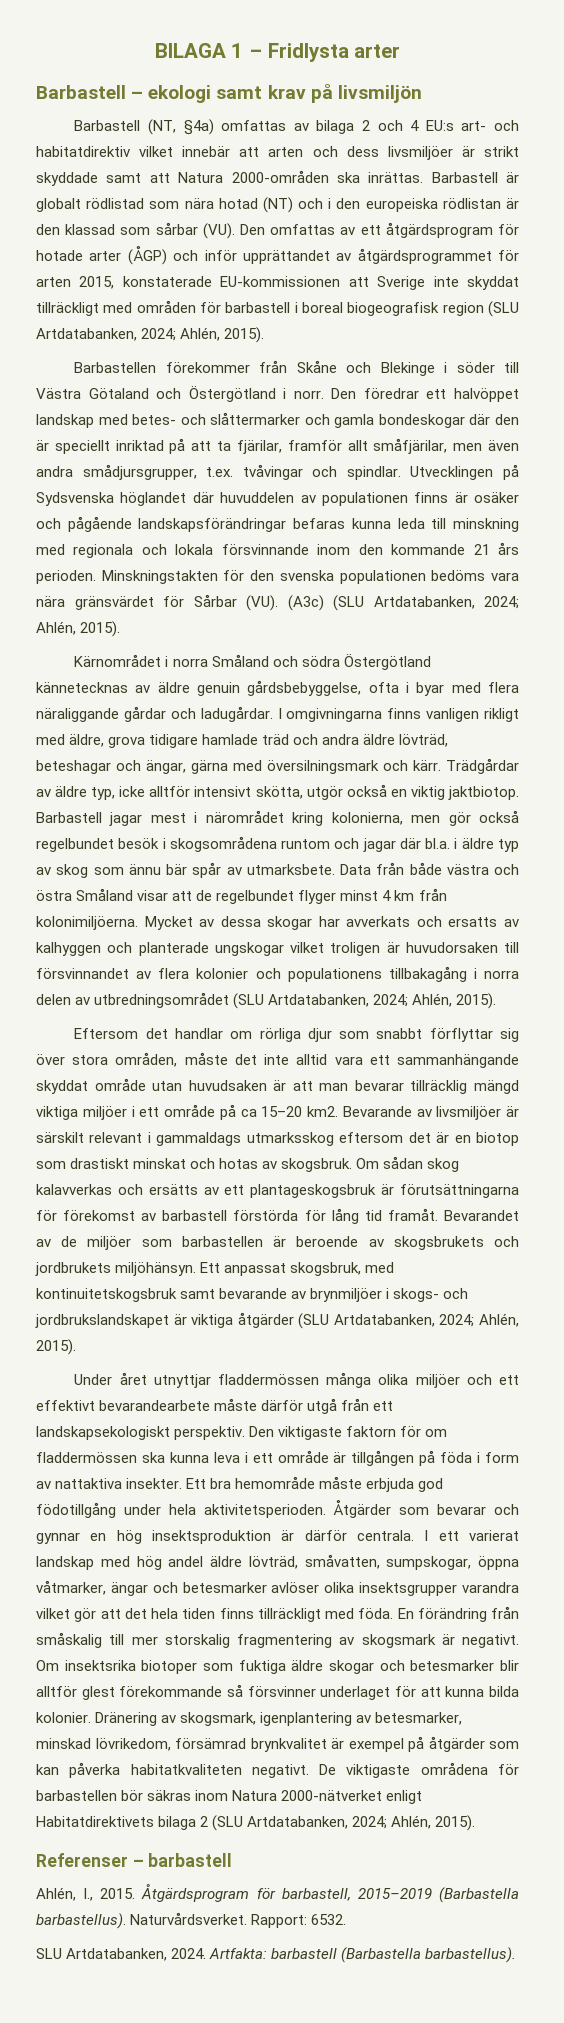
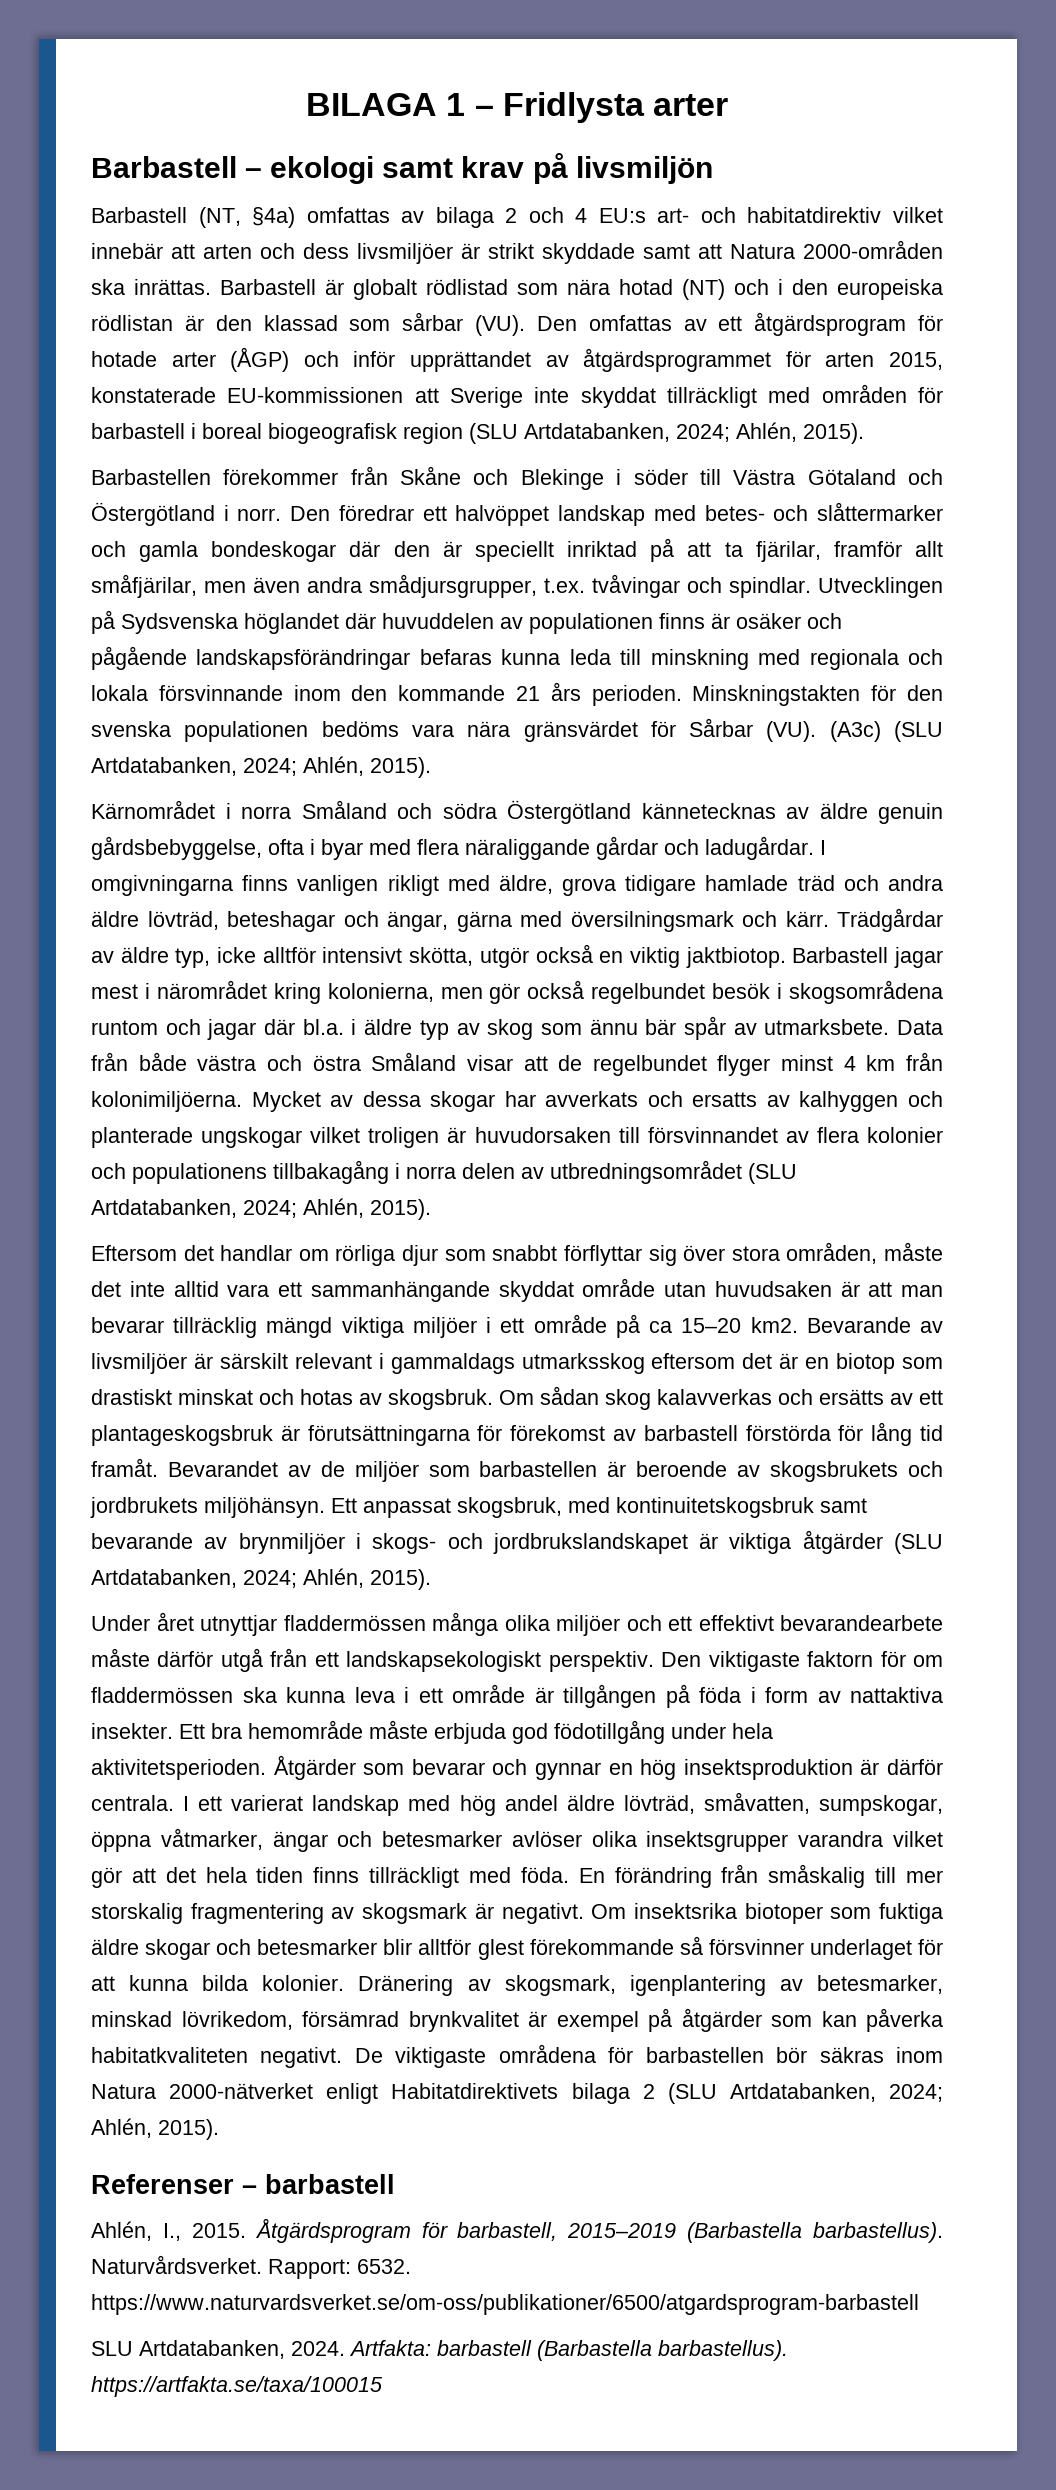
- Rapport: 6532.
+ Rapport: 6532. https://www.naturvardsverket.se/om-oss/publikationer/6500/atgardsprogram-barbastell
- Artfakta: barbastell (Barbastella barbastellus).
+ Artfakta: barbastell (Barbastella barbastellus). https://artfakta.se/taxa/100015

